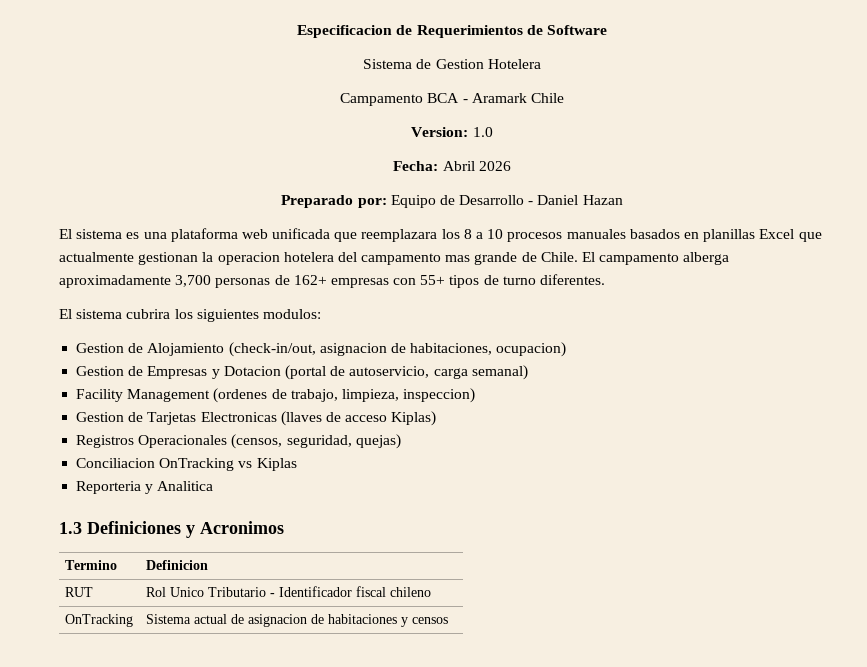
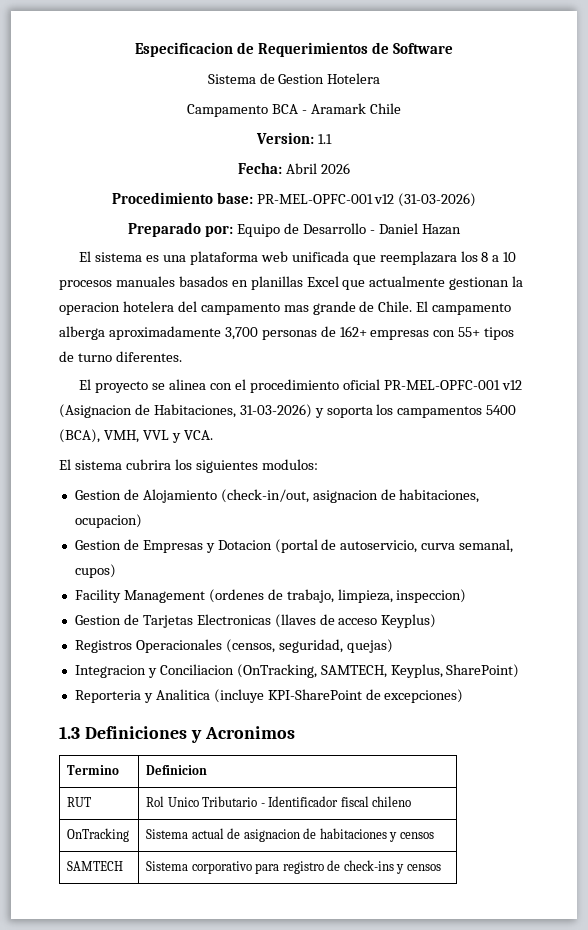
- Version: 1.0
+ Version: 1.1
+ Procedimiento base: PR-MEL-OPFC-001 v12 (31-03-2026)
+ El proyecto se alinea con el procedimiento oficial PR-MEL-OPFC-001 v12 (Asignacion de Habitaciones, 31-03-2026) y soporta los campamentos 5400 (BCA), VMH, VVL y VCA.
- Gestion de Empresas y Dotacion (portal de autoservicio, carga semanal)
+ Gestion de Empresas y Dotacion (portal de autoservicio, curva semanal, cupos)
- Gestion de Tarjetas Electronicas (llaves de acceso Kiplas)
+ Gestion de Tarjetas Electronicas (llaves de acceso Keyplus)
- Conciliacion OnTracking vs Kiplas
+ Integracion y Conciliacion (OnTracking, SAMTECH, Keyplus, SharePoint)
- Reporteria y Analitica
+ Reporteria y Analitica (incluye KPI-SharePoint de excepciones)
+ SAMTECH | Sistema corporativo para registro de check-ins y censos

